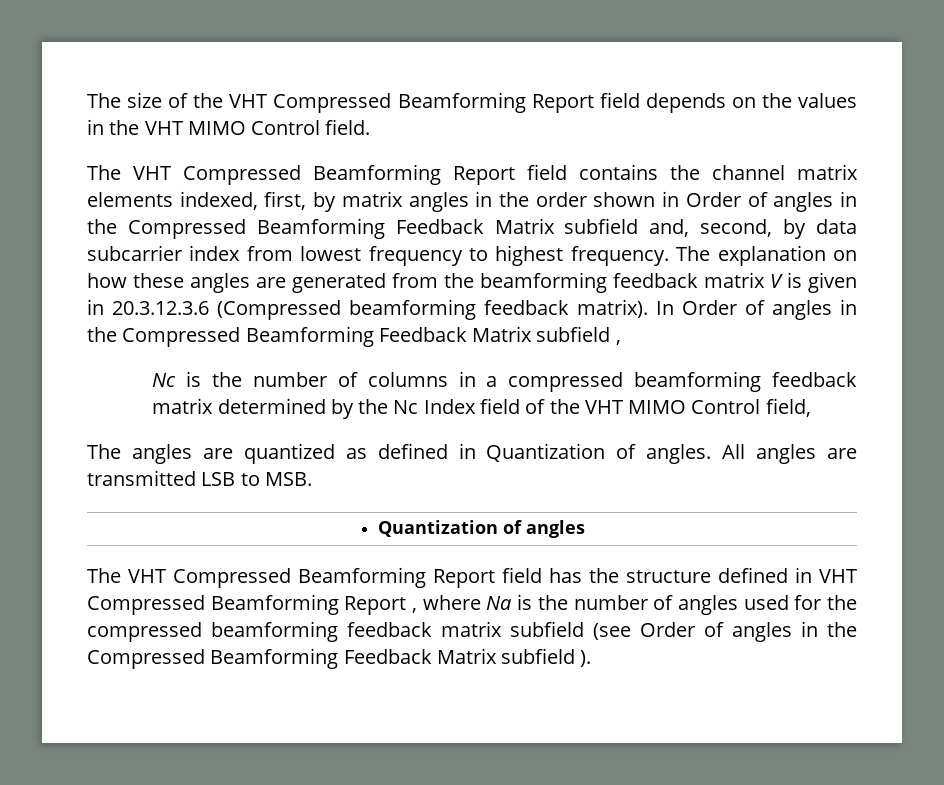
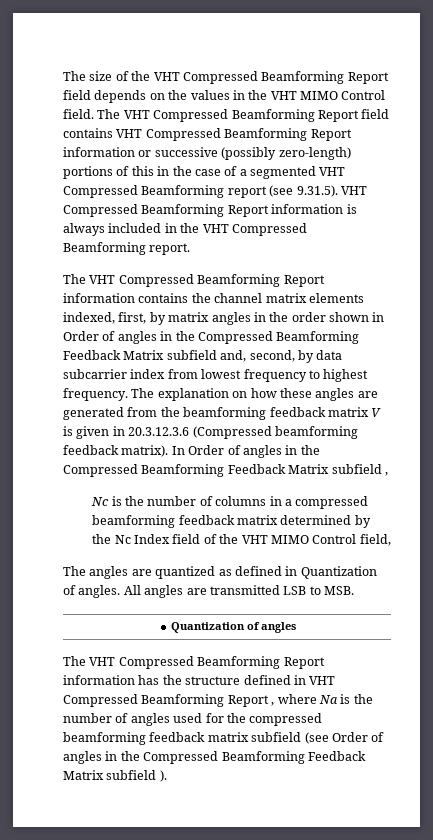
- The size of the VHT Compressed Beamforming Report field depends on the values in the VHT MIMO Control field.
- The VHT Compressed Beamforming Report field contains the channel matrix elements indexed, first, by matrix angles in the order shown in Order of angles in the Compressed Beamforming Feedback Matrix subfield and, second, by data subcarrier index from lowest frequency to highest frequency.
+ The size of the VHT Compressed Beamforming Report field depends on the values in the VHT MIMO Control field. The VHT Compressed Beamforming Report field contains VHT Compressed Beamforming Report information or successive (possibly zero-length) portions of this in the case of a segmented VHT Compressed Beamforming report (see 9.31.5). VHT Compressed Beamforming Report information is always included in the VHT Compressed Beamforming report.
+ The VHT Compressed Beamforming Report information contains the channel matrix elements indexed, first, by matrix angles in the order shown in Order of angles in the Compressed Beamforming Feedback Matrix subfield and, second, by data subcarrier index from lowest frequency to highest frequency.
- The VHT Compressed Beamforming Report field has the structure defined in VHT Compressed Beamforming Report , where Na is the number of angles used for the compressed beamforming feedback matrix subfield (see Order of angles in the Compressed Beamforming Feedback Matrix subfield ).
+ The VHT Compressed Beamforming Report information has the structure defined in VHT Compressed Beamforming Report , where Na is the number of angles used for the compressed beamforming feedback matrix subfield (see Order of angles in the Compressed Beamforming Feedback Matrix subfield ).

